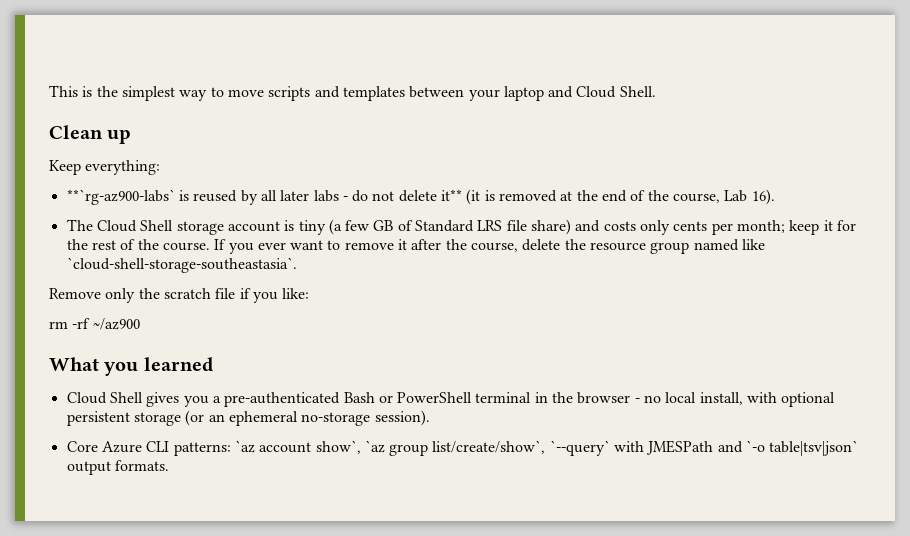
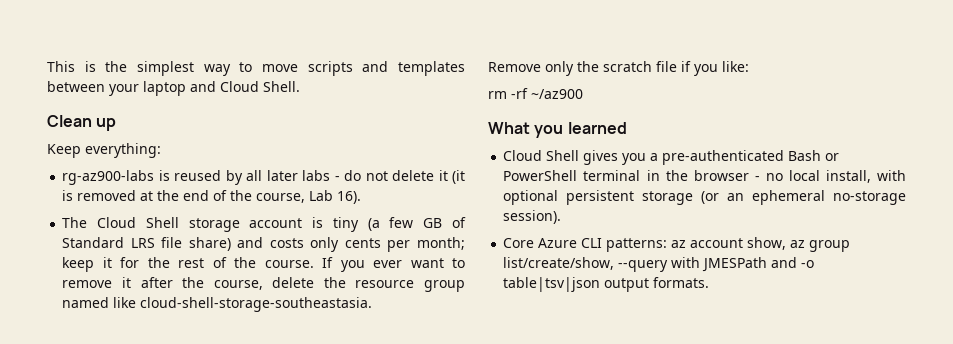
- **`rg-az900-labs` is reused by all later labs - do not delete it** (it is removed at the end of the course, Lab 16).
+ rg-az900-labs is reused by all later labs - do not delete it (it is removed at the end of the course, Lab 16).
- If you ever want to remove it after the course, delete the resource group named like `cloud-shell-storage-southeastasia`.
+ If you ever want to remove it after the course, delete the resource group named like cloud-shell-storage-southeastasia.
- Core Azure CLI patterns: `az account show`, `az group list/create/show`, `--query` with JMESPath and `-o table|tsv|json` output formats.
+ Core Azure CLI patterns: az account show, az group list/create/show, --query with JMESPath and -o table|tsv|json output formats.

